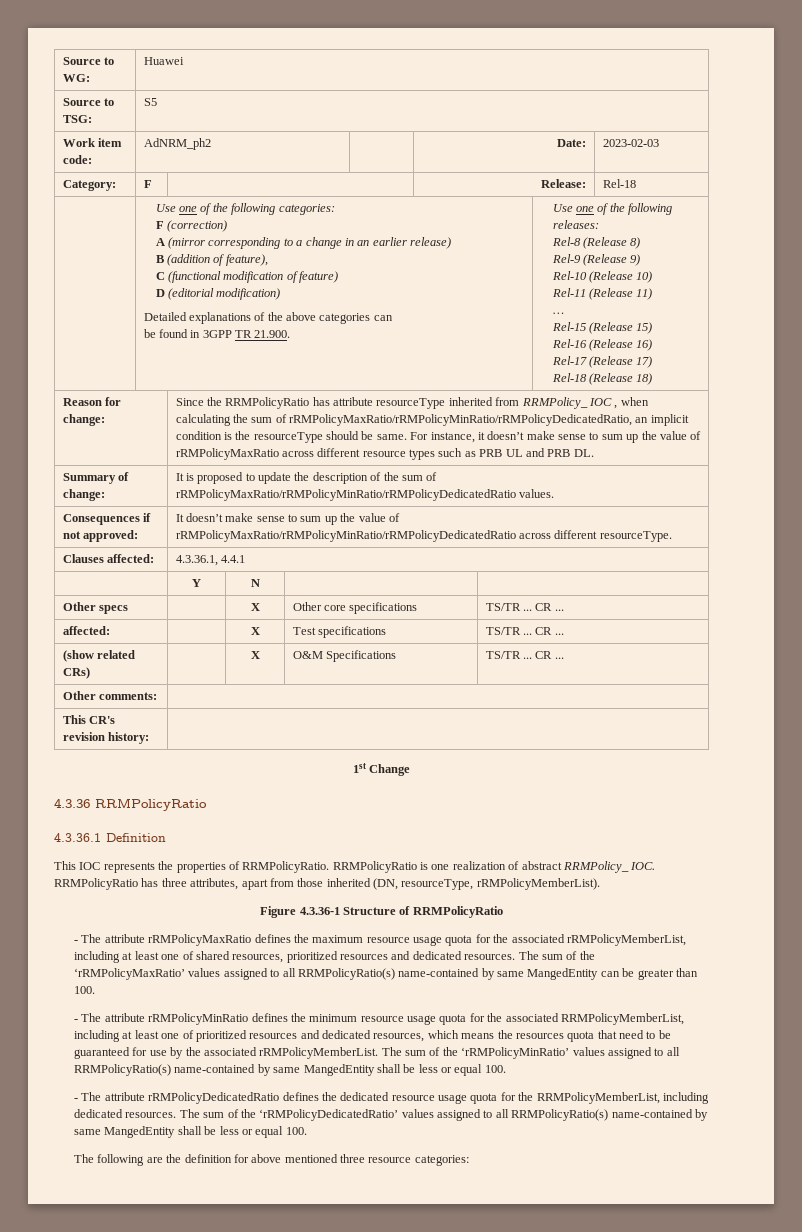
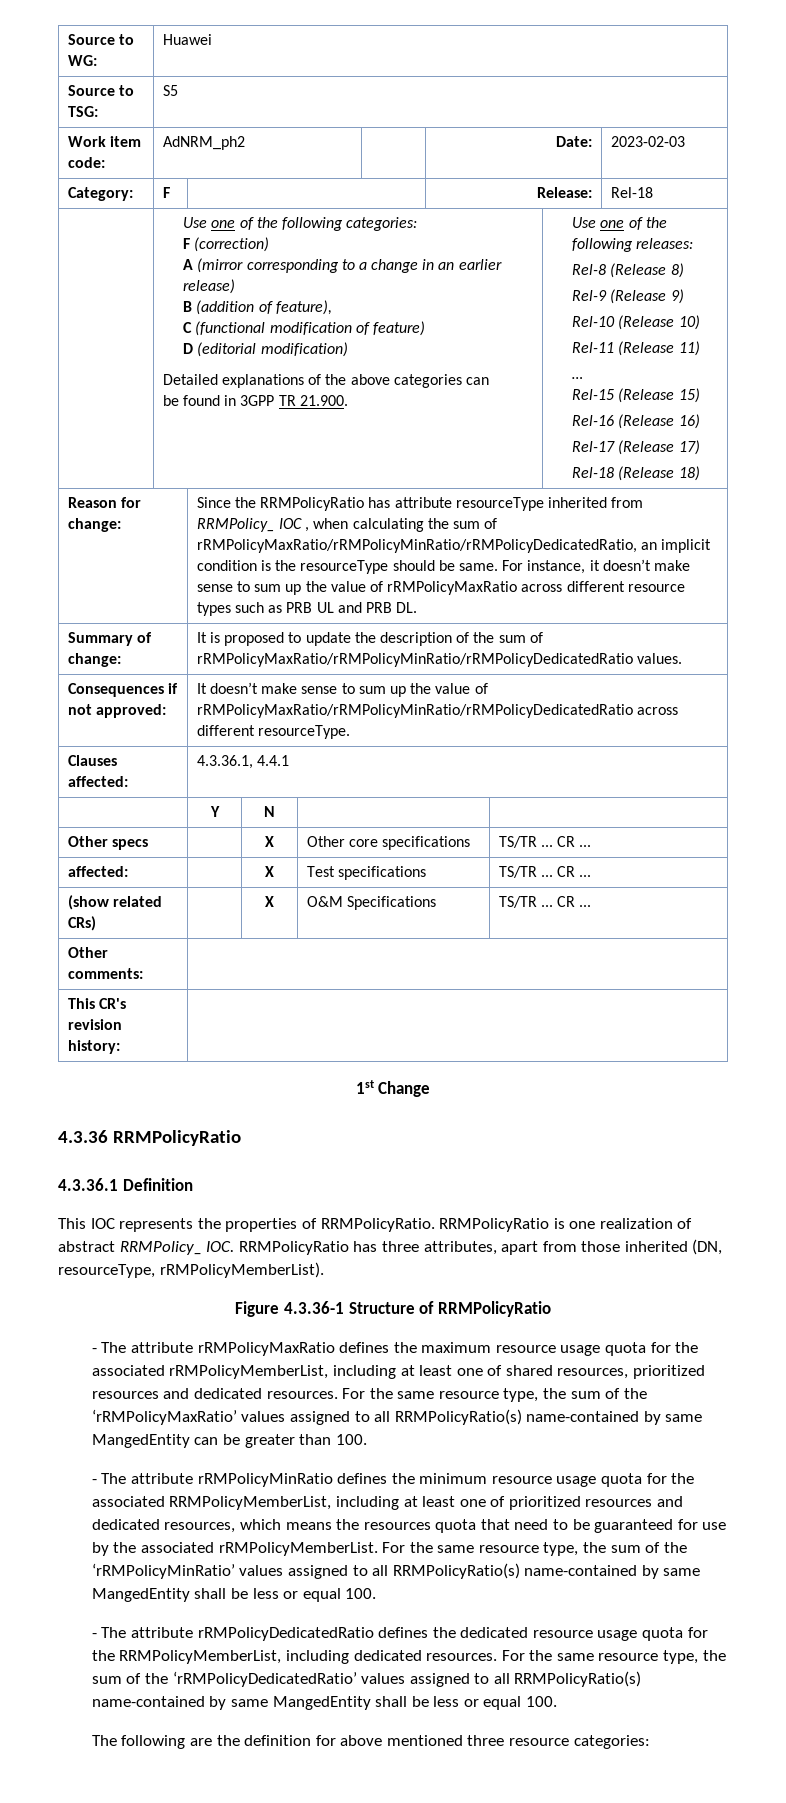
- The sum of the ‘rRMPolicyMaxRatio’ values assigned to all RRMPolicyRatio(s) name-contained by same MangedEntity can be greater than 100.
+ For the same resource type, the sum of the ‘rRMPolicyMaxRatio’ values assigned to all RRMPolicyRatio(s) name-contained by same MangedEntity can be greater than 100.
- The sum of the ‘rRMPolicyMinRatio’ values assigned to all RRMPolicyRatio(s) name-contained by same MangedEntity shall be less or equal 100.
+ For the same resource type, the sum of the ‘rRMPolicyMinRatio’ values assigned to all RRMPolicyRatio(s) name-contained by same MangedEntity shall be less or equal 100.
- The sum of the ‘rRMPolicyDedicatedRatio’ values assigned to all RRMPolicyRatio(s) name-contained by same MangedEntity shall be less or equal 100.
+ For the same resource type, the sum of the ‘rRMPolicyDedicatedRatio’ values assigned to all RRMPolicyRatio(s) name-contained by same MangedEntity shall be less or equal 100.

